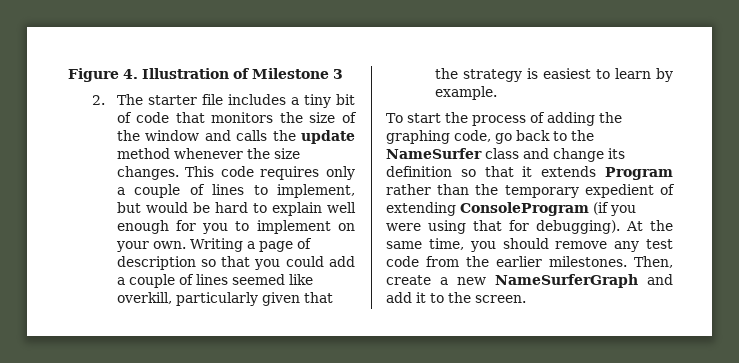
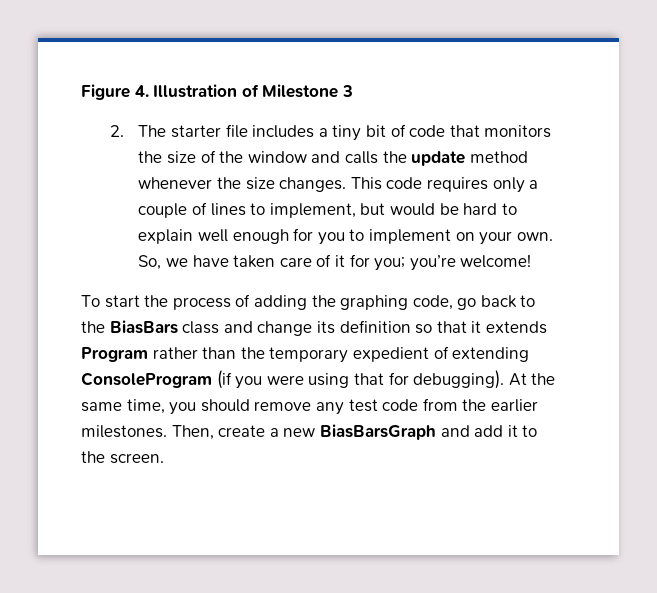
- Writing a page of description so that you could add a couple of lines seemed like overkill, particularly given that the strategy is easiest to learn by example.
+ So, we have taken care of it for you; you’re welcome!
- To start the process of adding the graphing code, go back to the NameSurfer class and change its definition so that it extends Program rather than the temporary expedient of extending ConsoleProgram (if you were using that for debugging).
+ To start the process of adding the graphing code, go back to the BiasBars class and change its definition so that it extends Program rather than the temporary expedient of extending ConsoleProgram (if you were using that for debugging).
- Then, create a new NameSurferGraph and add it to the screen.
+ Then, create a new BiasBarsGraph and add it to the screen.

